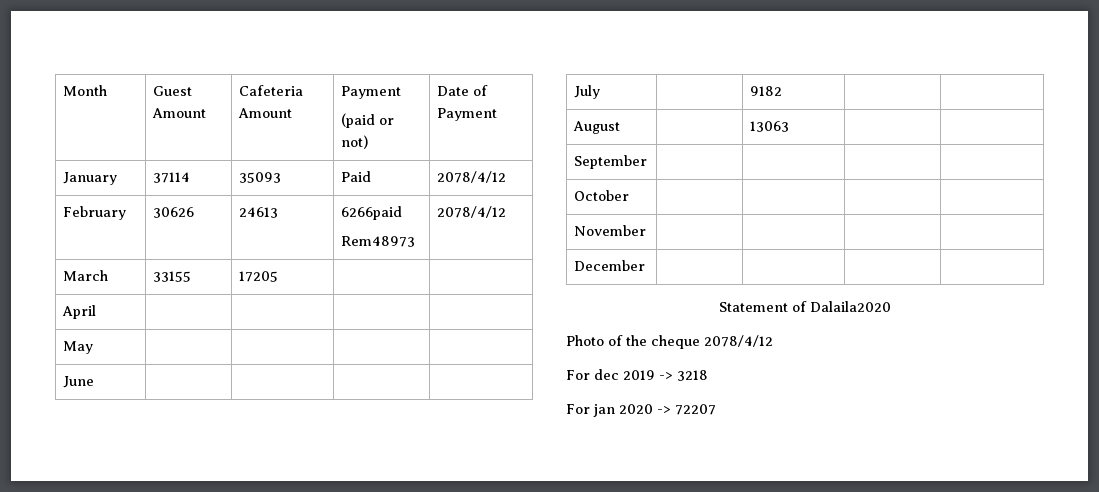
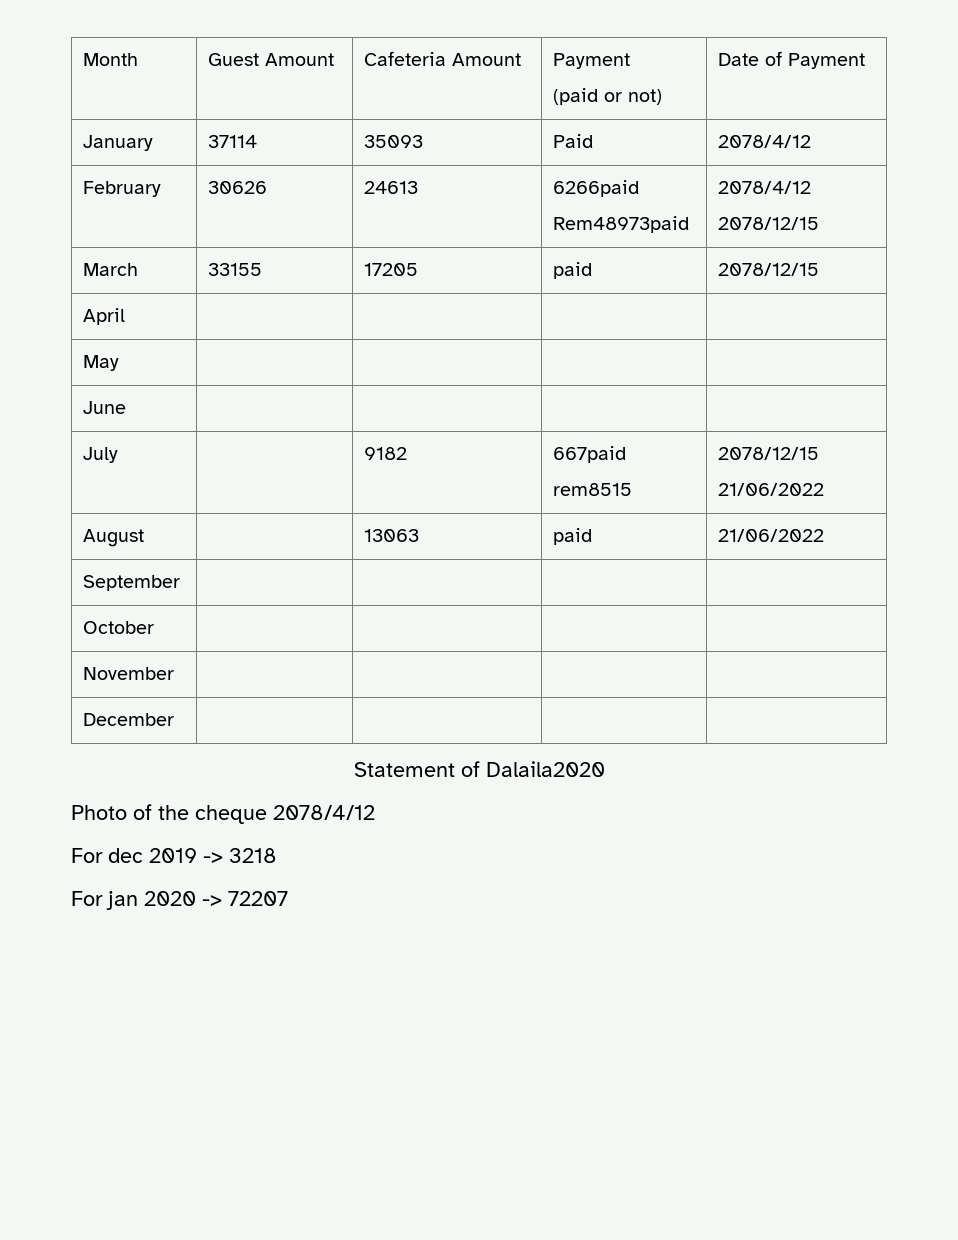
  February | 30626 | 24613 | 6266paid
- Rem48973 | 2078/4/12
+ Rem48973paid | 2078/4/12
+ 2078/12/15
- March | 33155 | 17205 | |
+ March | 33155 | 17205 | paid | 2078/12/15
- July | | 9182 | |
+ July | | 9182 | 667paid
+ rem8515 | 2078/12/15
+ 21/06/2022
- August | | 13063 | |
+ August | | 13063 | paid | 21/06/2022

